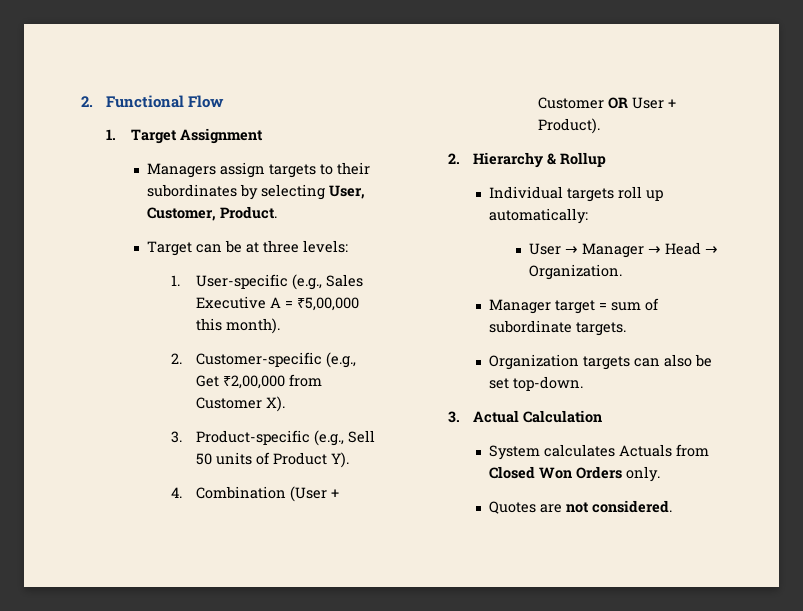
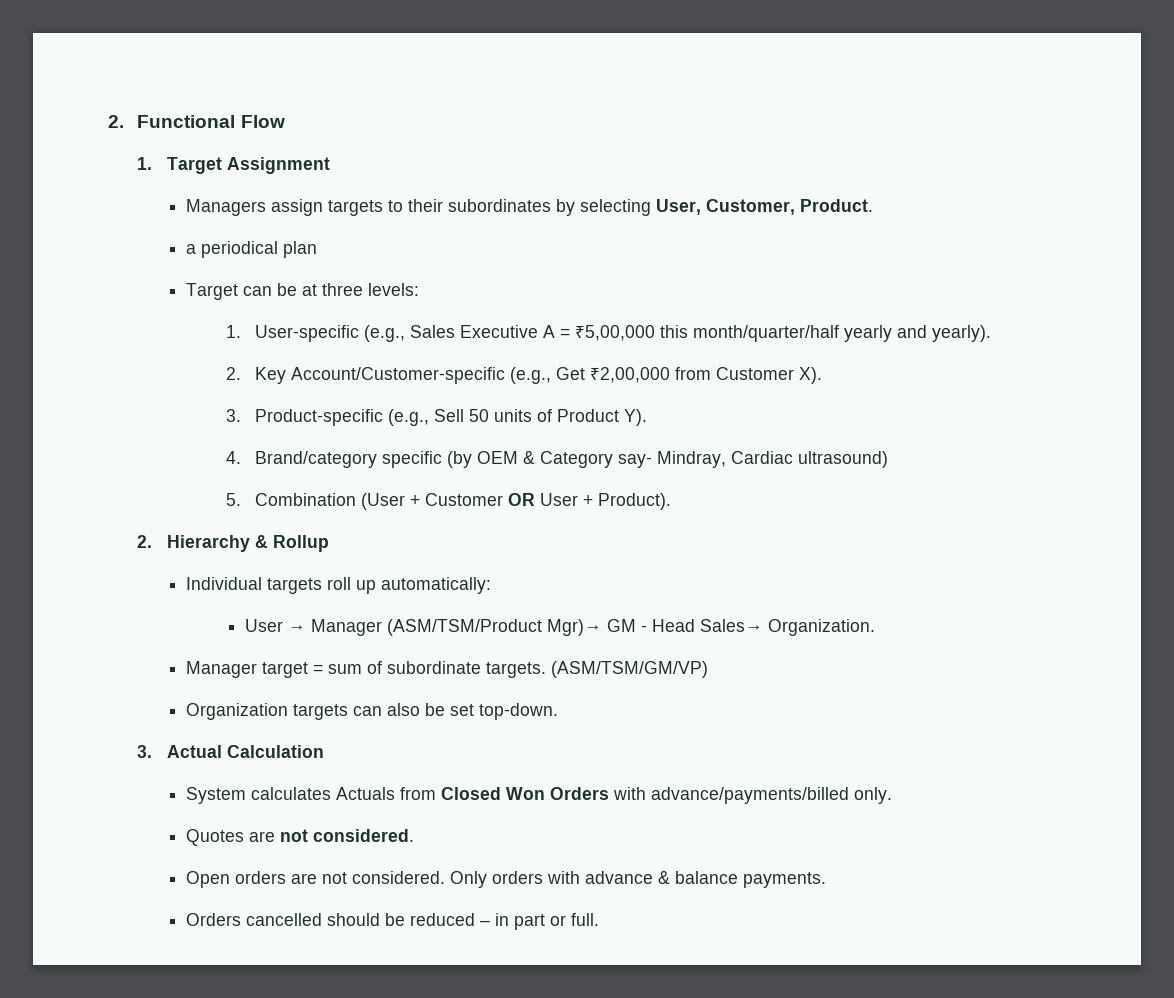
+ a periodical plan
- 1. User-specific (e.g., Sales Executive A = ₹5,00,000 this month).
- 2. Customer-specific (e.g., Get ₹2,00,000 from Customer X).
+ 1. User-specific (e.g., Sales Executive A = ₹5,00,000 this month/quarter/half yearly and yearly).
+ 2. Key Account/Customer-specific (e.g., Get ₹2,00,000 from Customer X).
- 4. Combination (User + Customer OR User + Product).
+ 4. Brand/category specific (by OEM & Category say- Mindray, Cardiac ultrasound)
+ 5. Combination (User + Customer OR User + Product).
- User → Manager → Head → Organization.
+ User → Manager (ASM/TSM/Product Mgr)→ GM - Head Sales→ Organization.
+ (ASM/TSM/GM/VP)
- System calculates Actuals from Closed Won Orders only.
+ System calculates Actuals from Closed Won Orders with advance/payments/billed only.
+ Open orders are not considered. Only orders with advance & balance payments.
+ Orders cancelled should be reduced – in part or full.

